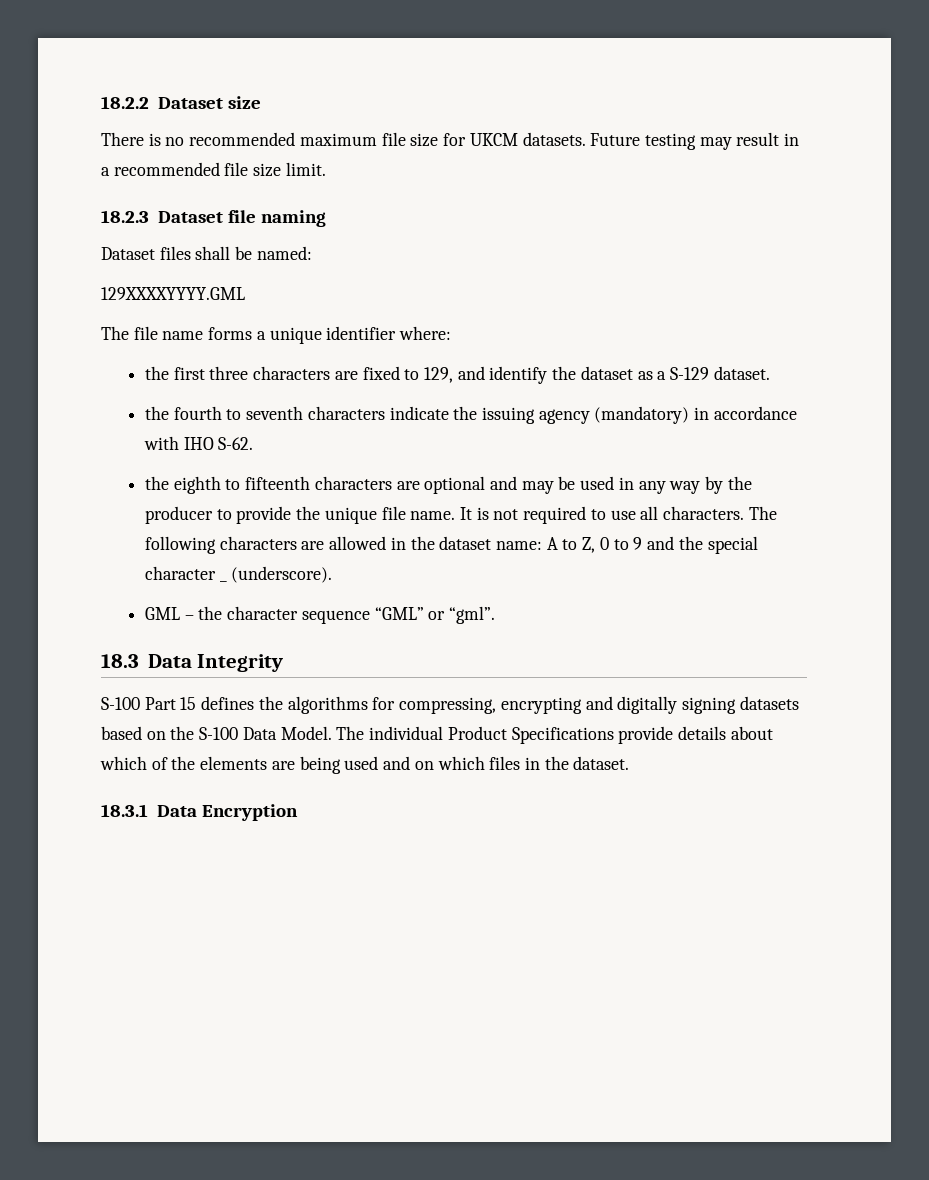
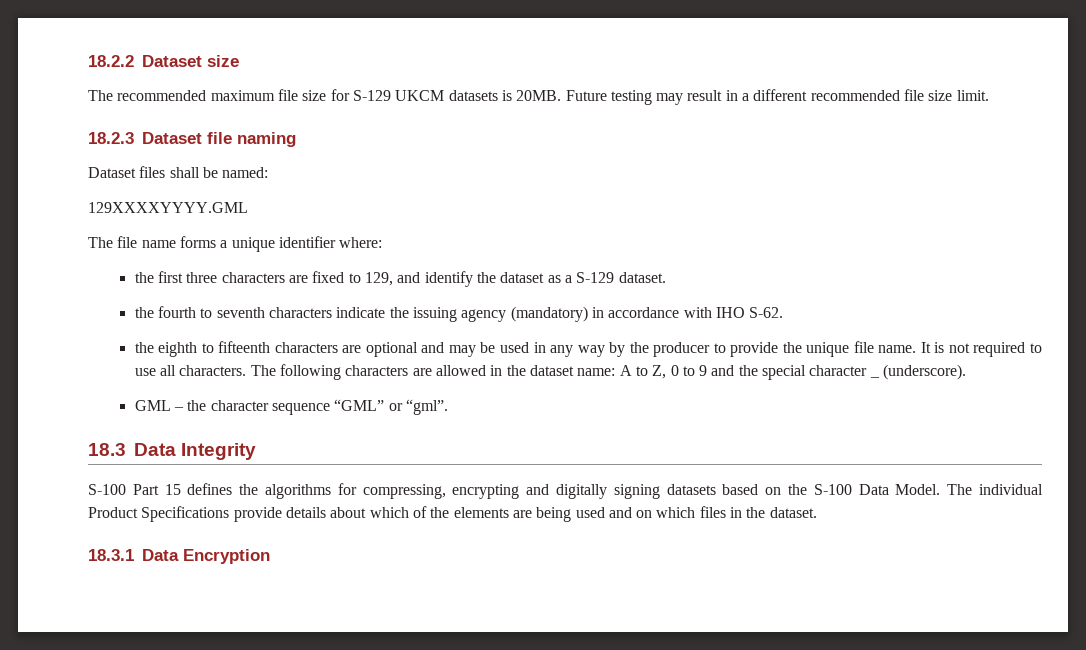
- There is no recommended maximum file size for UKCM datasets.
+ The recommended maximum file size for S-129 UKCM datasets is 20MB.
- Future testing may result in a recommended file size limit.
+ Future testing may result in a different recommended file size limit.

